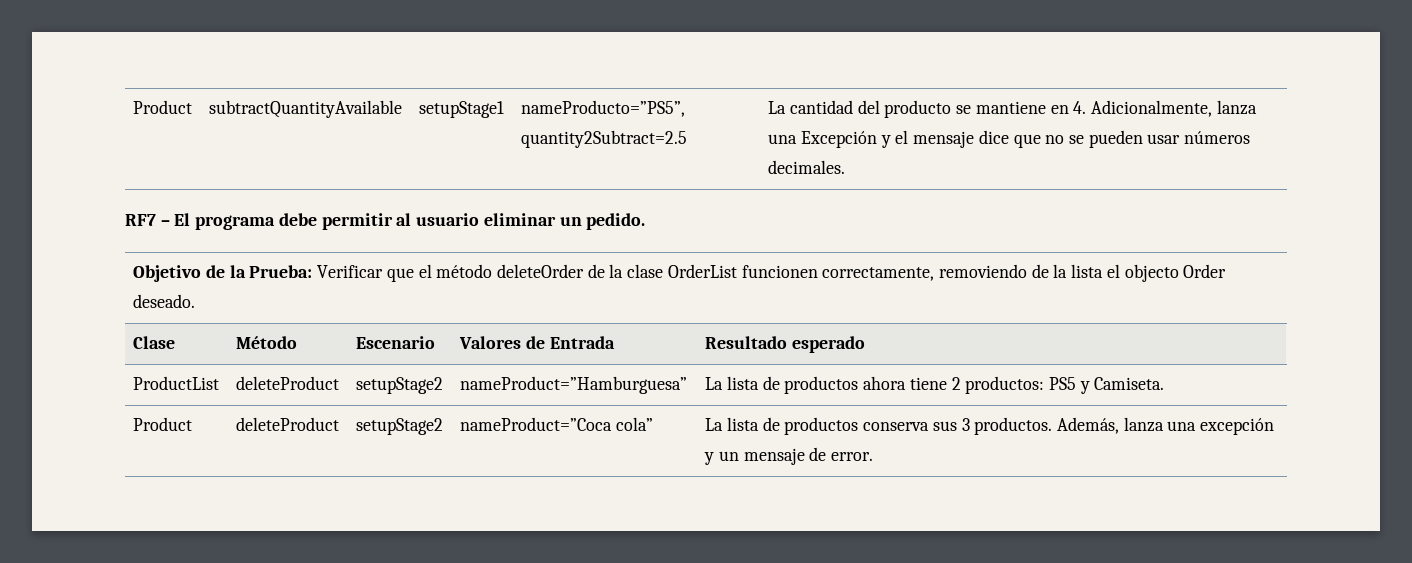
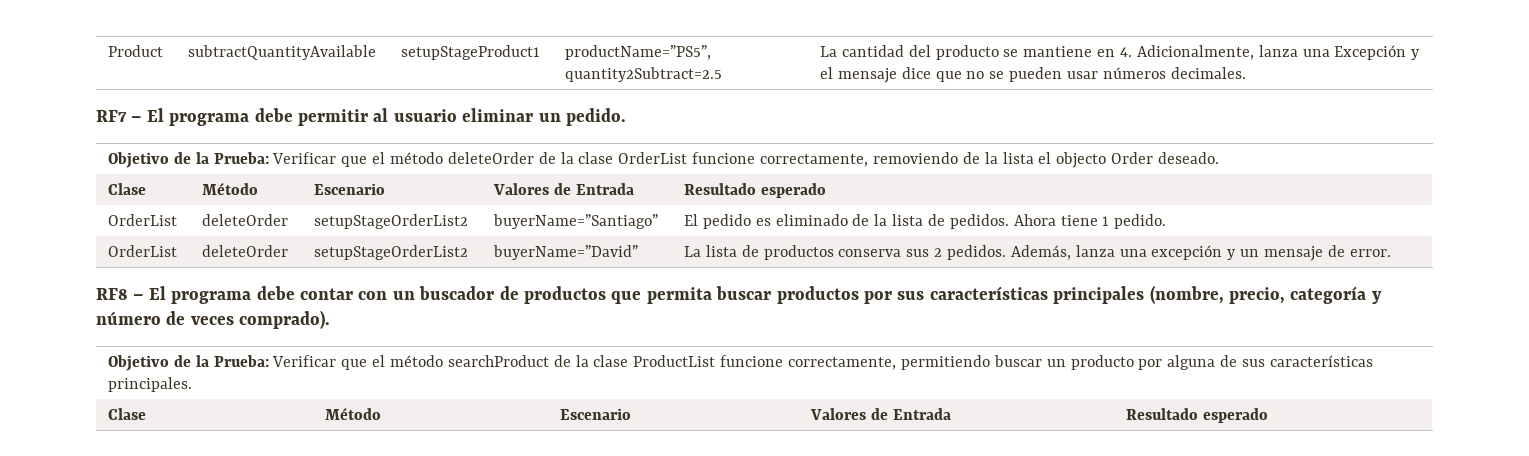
- Product | subtractQuantityAvailable | setupStage1 | nameProducto=”PS5”, quantity2Subtract=2.5 | La cantidad del producto se mantiene en 4. Adicionalmente, lanza una Excepción y el mensaje dice que no se pueden usar números decimales.
+ Product | subtractQuantityAvailable | setupStageProduct1 | productName=”PS5”, quantity2Subtract=2.5 | La cantidad del producto se mantiene en 4. Adicionalmente, lanza una Excepción y el mensaje dice que no se pueden usar números decimales.
- Objetivo de la Prueba: Verificar que el método deleteOrder de la clase OrderList funcionen correctamente, removiendo de la lista el objecto Order deseado.
+ Objetivo de la Prueba: Verificar que el método deleteOrder de la clase OrderList funcione correctamente, removiendo de la lista el objecto Order deseado.
- ProductList | deleteProduct | setupStage2 | nameProduct=”Hamburguesa” | La lista de productos ahora tiene 2 productos: PS5 y Camiseta.
- Product | deleteProduct | setupStage2 | nameProduct=”Coca cola” | La lista de productos conserva sus 3 productos. Además, lanza una excepción y un mensaje de error.
+ OrderList | deleteOrder | setupStageOrderList2 | buyerName=”Santiago” | El pedido es eliminado de la lista de pedidos. Ahora tiene 1 pedido.
+ OrderList | deleteOrder | setupStageOrderList2 | buyerName=”David” | La lista de productos conserva sus 2 pedidos. Además, lanza una excepción y un mensaje de error.
+ RF8 – El programa debe contar con un buscador de productos que permita buscar productos por sus características principales (nombre, precio, categoría y número de veces comprado).
+ Objetivo de la Prueba: Verificar que el método searchProduct de la clase ProductList funcione correctamente, permitiendo buscar un producto por alguna de sus características principales.
+ Clase | Método | Escenario | Valores de Entrada | Resultado esperado

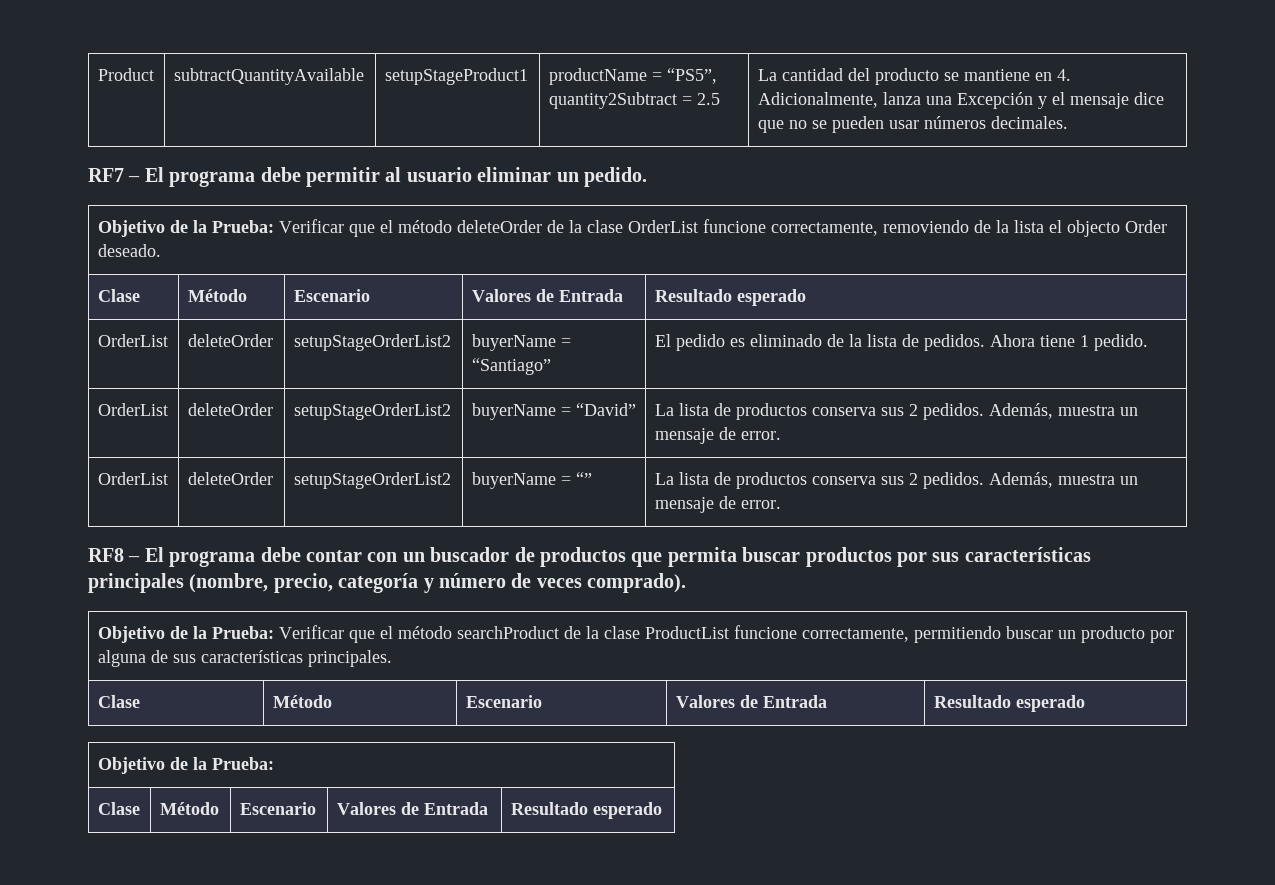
- Product | subtractQuantityAvailable | setupStageProduct1 | productName=”PS5”, quantity2Subtract=2.5 | La cantidad del producto se mantiene en 4. Adicionalmente, lanza una Excepción y el mensaje dice que no se pueden usar números decimales.
+ Product | subtractQuantityAvailable | setupStageProduct1 | productName = “PS5”, quantity2Subtract = 2.5 | La cantidad del producto se mantiene en 4. Adicionalmente, lanza una Excepción y el mensaje dice que no se pueden usar números decimales.
- OrderList | deleteOrder | setupStageOrderList2 | buyerName=”Santiago” | El pedido es eliminado de la lista de pedidos. Ahora tiene 1 pedido.
+ OrderList | deleteOrder | setupStageOrderList2 | buyerName = “Santiago” | El pedido es eliminado de la lista de pedidos. Ahora tiene 1 pedido.
- OrderList | deleteOrder | setupStageOrderList2 | buyerName=”David” | La lista de productos conserva sus 2 pedidos. Además, lanza una excepción y un mensaje de error.
+ OrderList | deleteOrder | setupStageOrderList2 | buyerName = “David” | La lista de productos conserva sus 2 pedidos. Además, muestra un mensaje de error.
+ OrderList | deleteOrder | setupStageOrderList2 | buyerName = “” | La lista de productos conserva sus 2 pedidos. Además, muestra un mensaje de error.
  Objetivo de la Prueba: Verificar que el método searchProduct de la clase ProductList funcione correctamente, permitiendo buscar un producto por alguna de sus características principales.
+ Clase | Método | Escenario | Valores de Entrada | Resultado esperado
+ Objetivo de la Prueba:

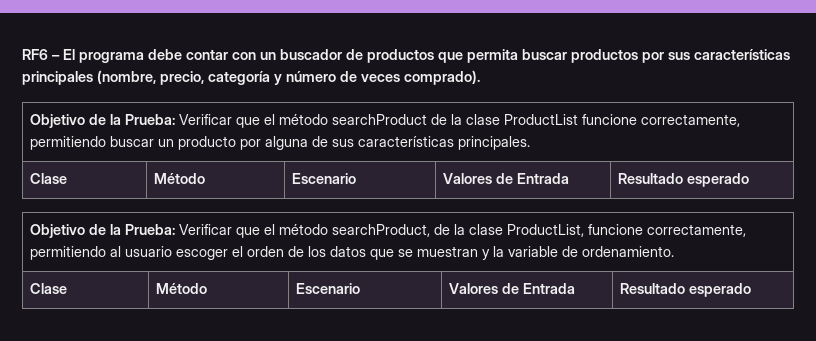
- Product | subtractQuantityAvailable | setupStageProduct1 | productName = “PS5”, quantity2Subtract = 2.5 | La cantidad del producto se mantiene en 4. Adicionalmente, lanza una Excepción y el mensaje dice que no se pueden usar números decimales.
- RF7 – El programa debe permitir al usuario eliminar un pedido.
- Objetivo de la Prueba: Verificar que el método deleteOrder de la clase OrderList funcione correctamente, removiendo de la lista el objecto Order deseado.
- Clase | Método | Escenario | Valores de Entrada | Resultado esperado
- OrderList | deleteOrder | setupStageOrderList2 | buyerName = “Santiago” | El pedido es eliminado de la lista de pedidos. Ahora tiene 1 pedido.
- OrderList | deleteOrder | setupStageOrderList2 | buyerName = “David” | La lista de productos conserva sus 2 pedidos. Además, muestra un mensaje de error.
- OrderList | deleteOrder | setupStageOrderList2 | buyerName = “” | La lista de productos conserva sus 2 pedidos. Además, muestra un mensaje de error.
- RF8 – El programa debe contar con un buscador de productos que permita buscar productos por sus características principales (nombre, precio, categoría y número de veces comprado).
+ RF6 – El programa debe contar con un buscador de productos que permita buscar productos por sus características principales (nombre, precio, categoría y número de veces comprado).
  Objetivo de la Prueba: Verificar que el método searchProduct de la clase ProductList funcione correctamente, permitiendo buscar un producto por alguna de sus características principales.
  Clase | Método | Escenario | Valores de Entrada | Resultado esperado
- Objetivo de la Prueba:
+ Objetivo de la Prueba: Verificar que el método searchProduct, de la clase ProductList, funcione correctamente, permitiendo al usuario escoger el orden de los datos que se muestran y la variable de ordenamiento.

